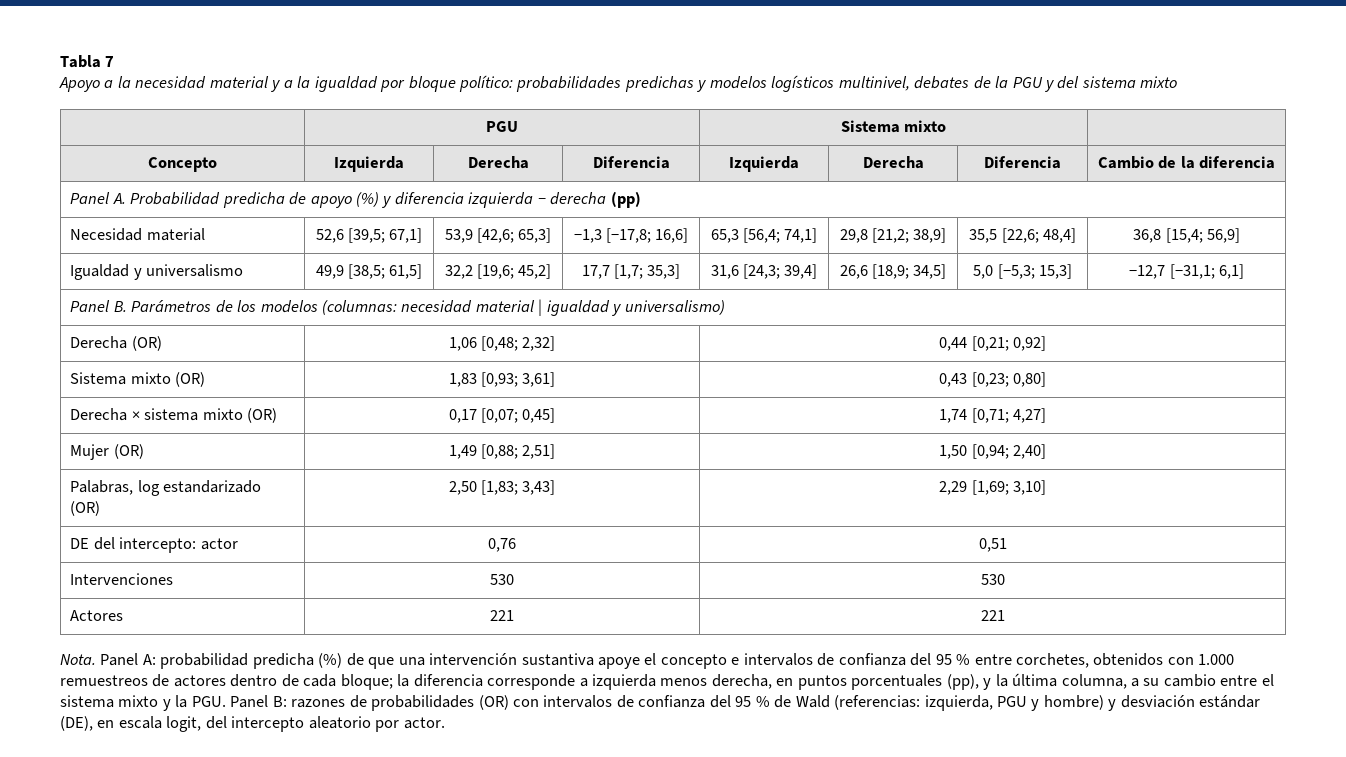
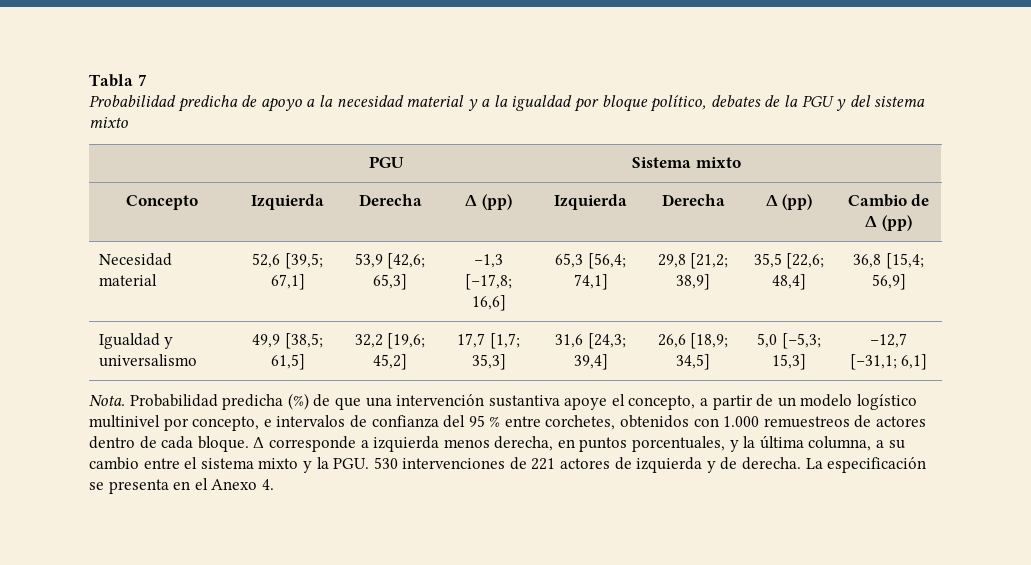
- Apoyo a la necesidad material y a la igualdad por bloque político: probabilidades predichas y modelos logísticos multinivel, debates de la PGU y del sistema mixto
+ Probabilidad predicha de apoyo a la necesidad material y a la igualdad por bloque político, debates de la PGU y del sistema mixto
- Concepto | Izquierda | Derecha | Diferencia | Izquierda | Derecha | Diferencia | Cambio de la diferencia
- Panel A. Probabilidad predicha de apoyo (%) y diferencia izquierda − derecha (pp)
+ Concepto | Izquierda | Derecha | Δ (pp) | Izquierda | Derecha | Δ (pp) | Cambio de Δ (pp)
- Panel B. Parámetros de los modelos (columnas: necesidad material | igualdad y universalismo)
- Derecha (OR) | 1,06 [0,48; 2,32] | 0,44 [0,21; 0,92]
- Sistema mixto (OR) | 1,83 [0,93; 3,61] | 0,43 [0,23; 0,80]
- Derecha × sistema mixto (OR) | 0,17 [0,07; 0,45] | 1,74 [0,71; 4,27]
- Mujer (OR) | 1,49 [0,88; 2,51] | 1,50 [0,94; 2,40]
- Palabras, log estandarizado (OR) | 2,50 [1,83; 3,43] | 2,29 [1,69; 3,10]
- DE del intercepto: actor | 0,76 | 0,51
- Intervenciones | 530 | 530
- Actores | 221 | 221
- Nota. Panel A: probabilidad predicha (%) de que una intervención sustantiva apoye el concepto e intervalos de confianza del 95 % entre corchetes, obtenidos con 1.000 remuestreos de actores dentro de cada bloque; la diferencia corresponde a izquierda menos derecha, en puntos porcentuales (pp), y la última columna, a su cambio entre el sistema mixto y la PGU. Panel B: razones de probabilidades (OR) con intervalos de confianza del 95 % de Wald (referencias: izquierda, PGU y hombre) y desviación estándar (DE), en escala logit, del intercepto aleatorio por actor.
+ Nota. Probabilidad predicha (%) de que una intervención sustantiva apoye el concepto, a partir de un modelo logístico multinivel por concepto, e intervalos de confianza del 95 % entre corchetes, obtenidos con 1.000 remuestreos de actores dentro de cada bloque. Δ corresponde a izquierda menos derecha, en puntos porcentuales, y la última columna, a su cambio entre el sistema mixto y la PGU. 530 intervenciones de 221 actores de izquierda y de derecha. La especificación se presenta en el Anexo 4.

